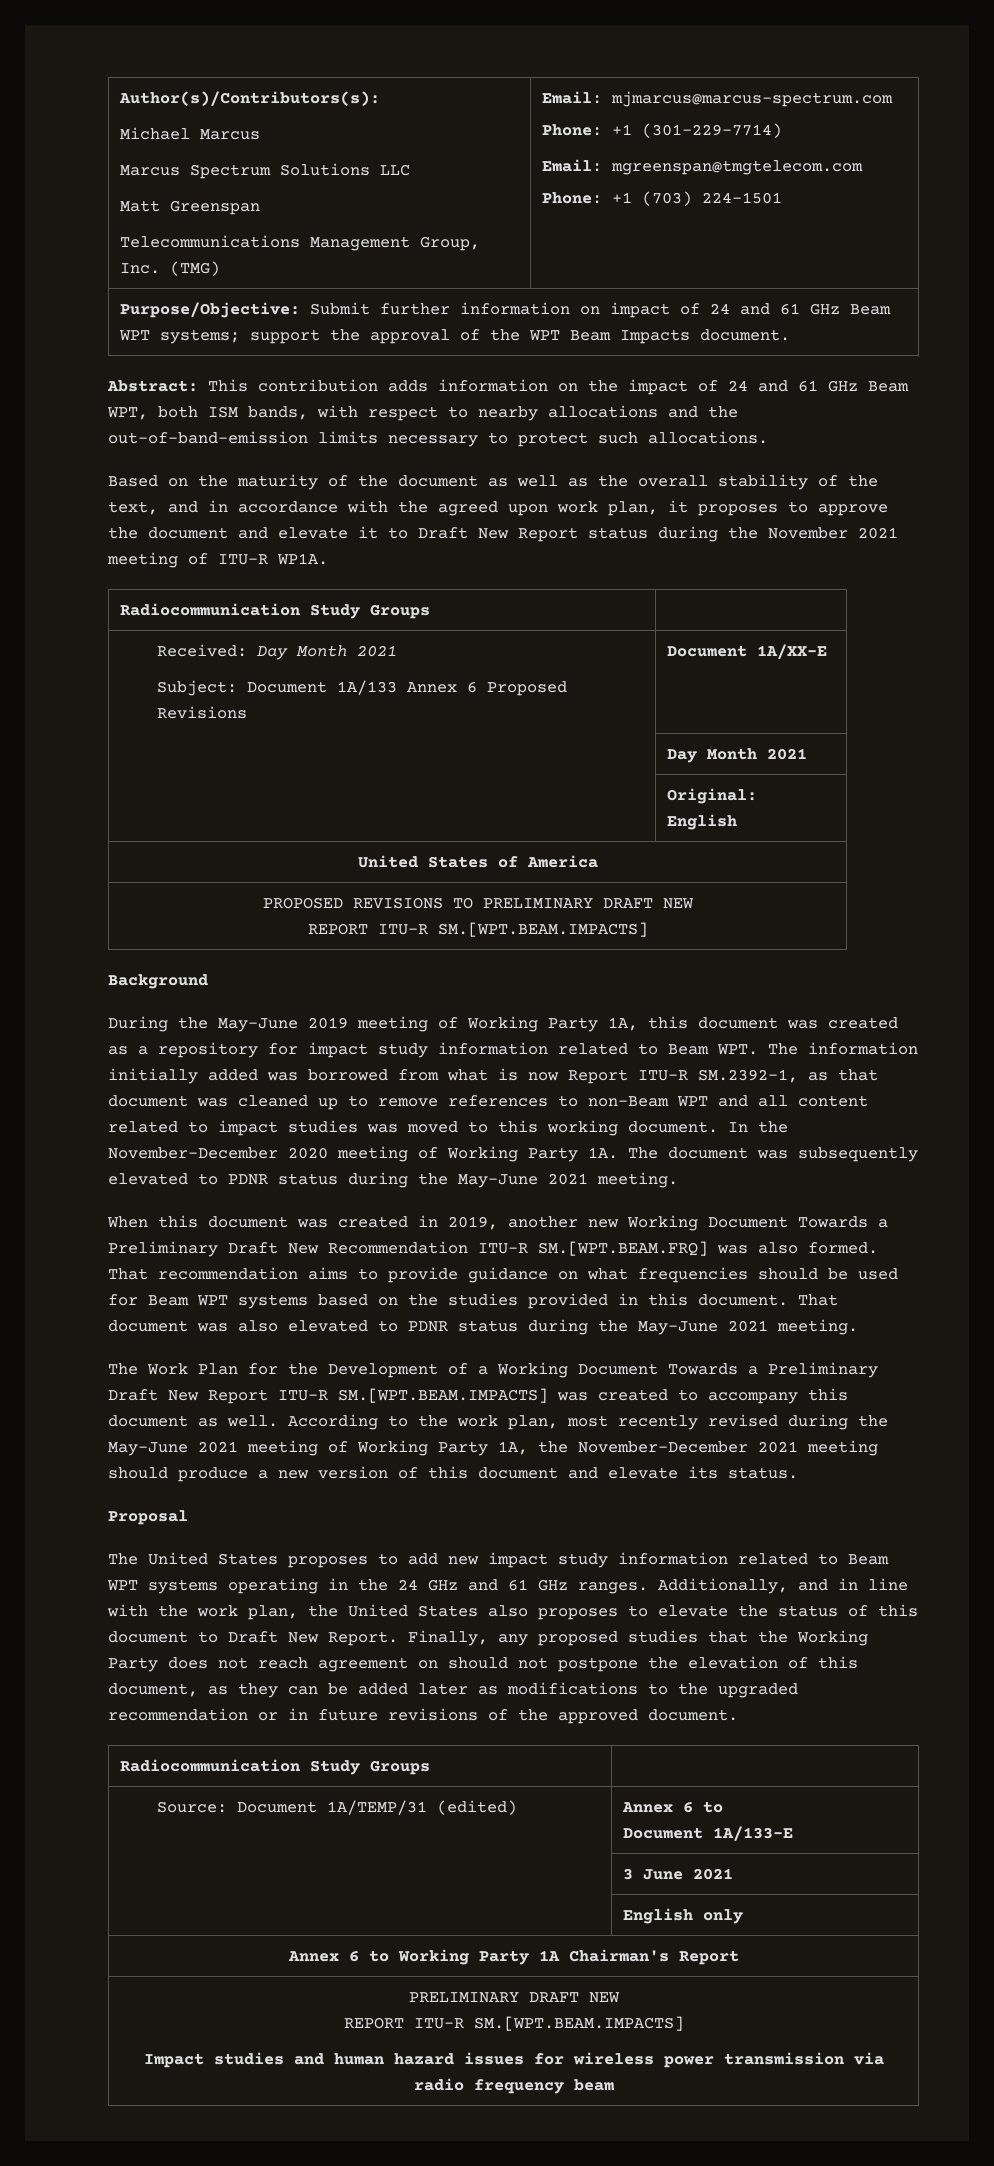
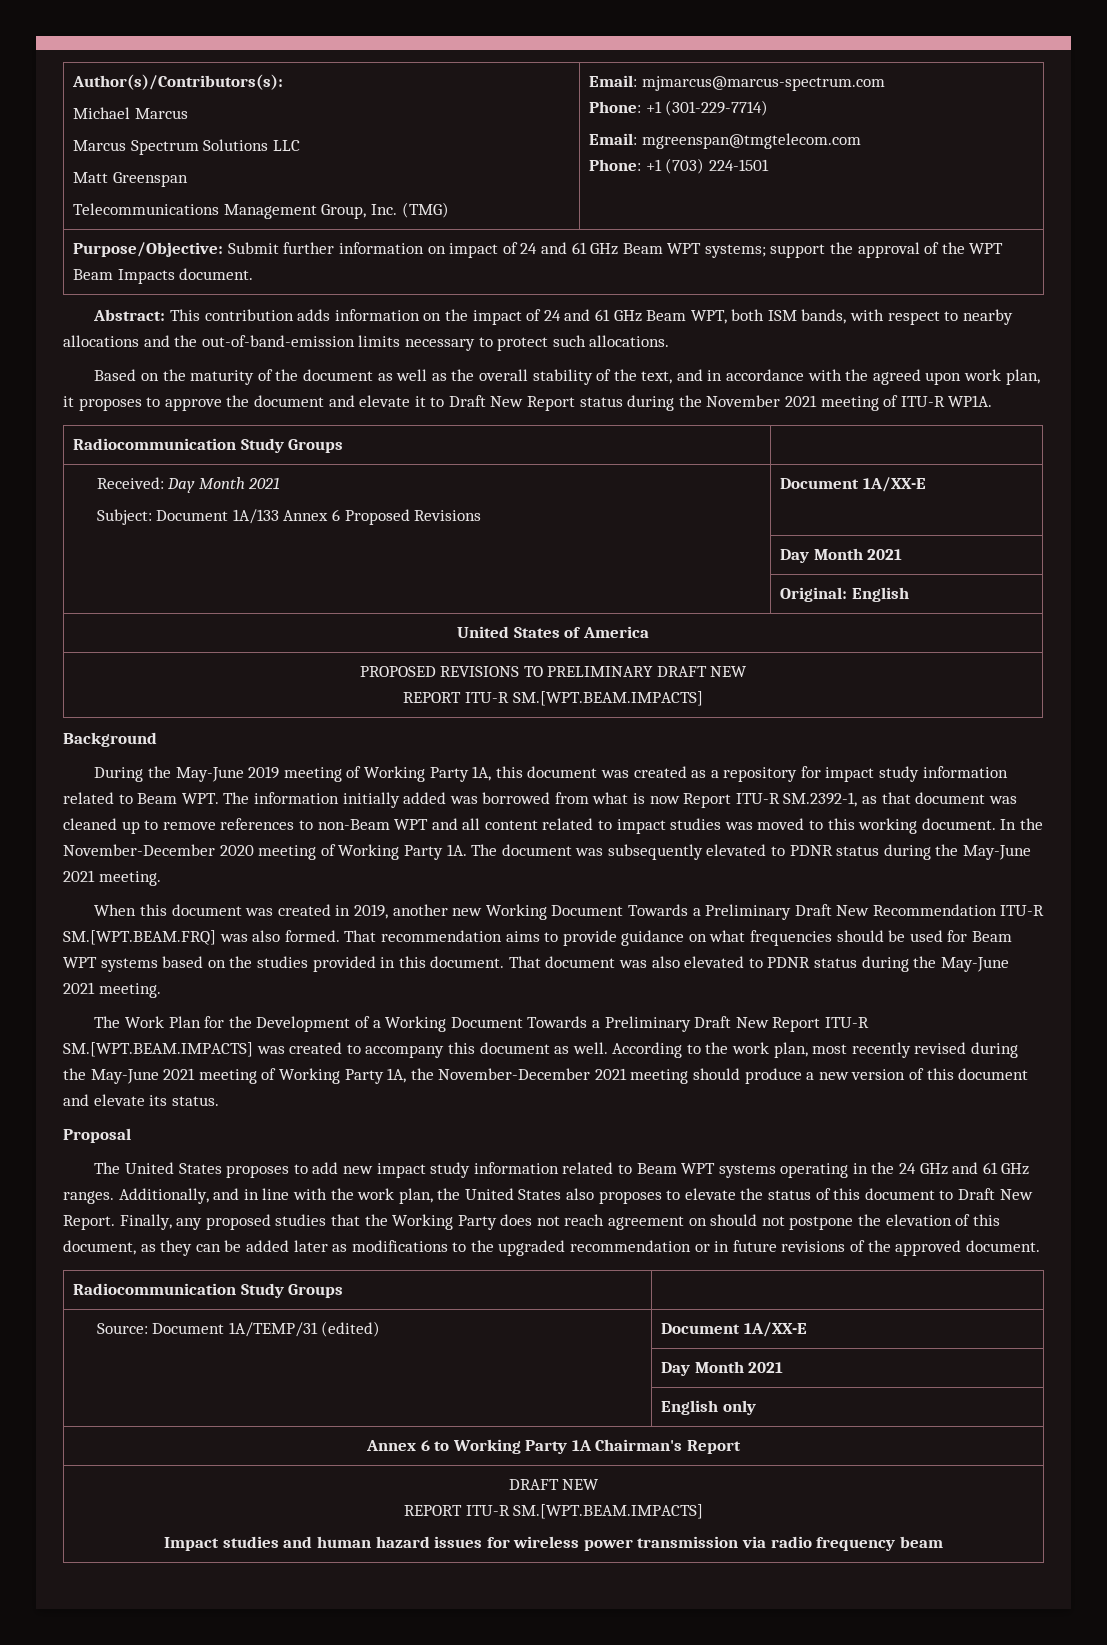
- Source: Document 1A/TEMP/31 (edited) | Annex 6 to
- Document 1A/133-E
- | 3 June 2021
+ Source: Document 1A/TEMP/31 (edited) | Document 1A/XX-E
+ | Day Month 2021
  Annex 6 to Working Party 1A Chairman's Report
- PRELIMINARY DRAFT NEW
+ DRAFT NEW

